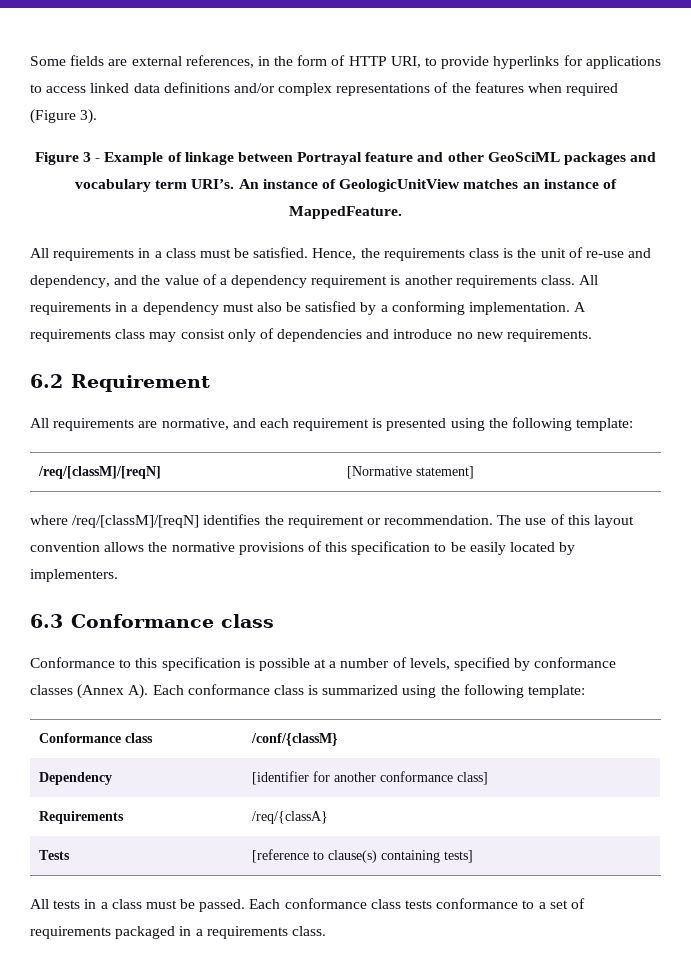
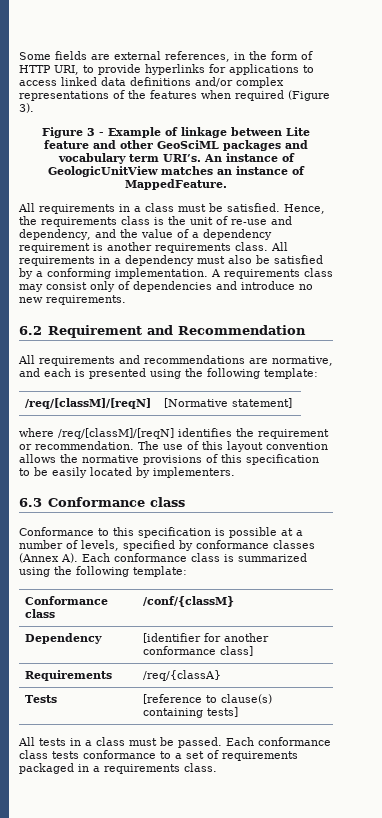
- Figure 3 - Example of linkage between Portrayal feature and other GeoSciML packages and vocabulary term URI’s.
+ Figure 3 - Example of linkage between Lite feature and other GeoSciML packages and vocabulary term URI’s.
- 6.2 Requirement
- All requirements are normative, and each requirement is presented using the following template:
+ 6.2 Requirement and Recommendation
+ All requirements and recommendations are normative, and each is presented using the following template:

